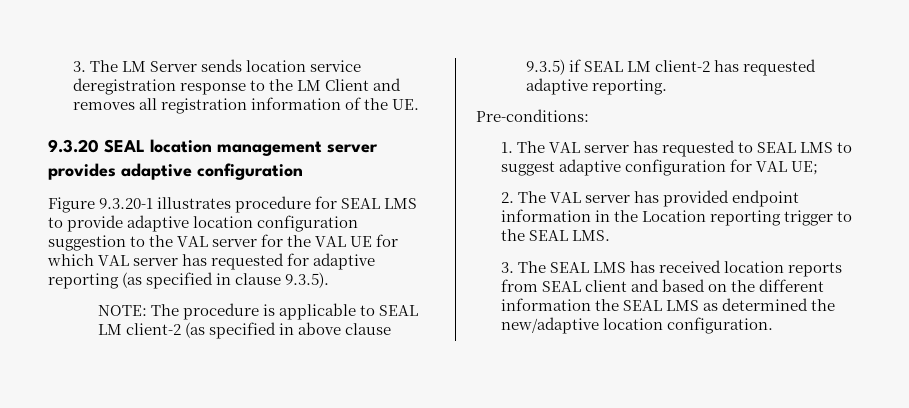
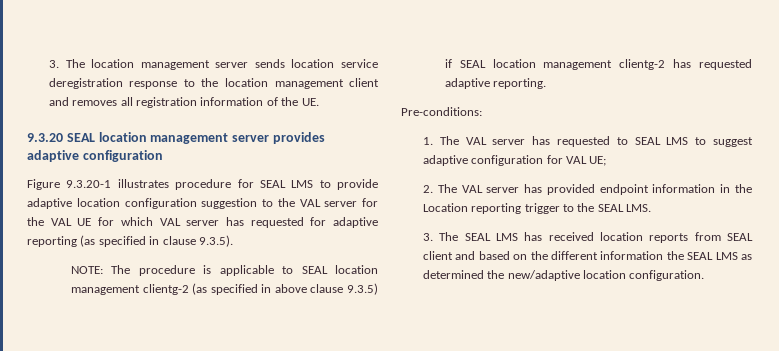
- 3. The LM Server sends location service deregistration response to the LM Client and removes all registration information of the UE.
+ 3. The location management server sends location service deregistration response to the location management client and removes all registration information of the UE.
- NOTE: The procedure is applicable to SEAL LM client-2 (as specified in above clause 9.3.5) if SEAL LM client-2 has requested adaptive reporting.
+ NOTE: The procedure is applicable to SEAL location management clientg-2 (as specified in above clause 9.3.5) if SEAL location management clientg-2 has requested adaptive reporting.

